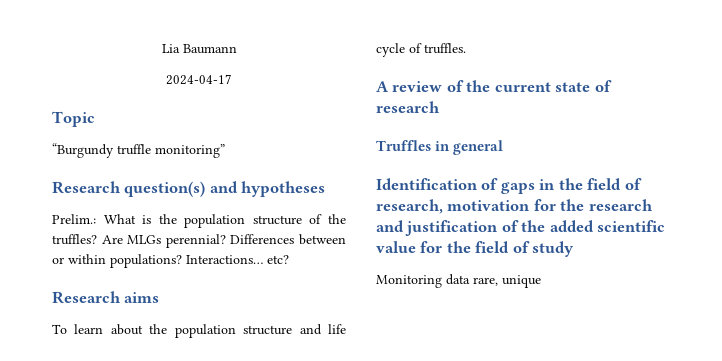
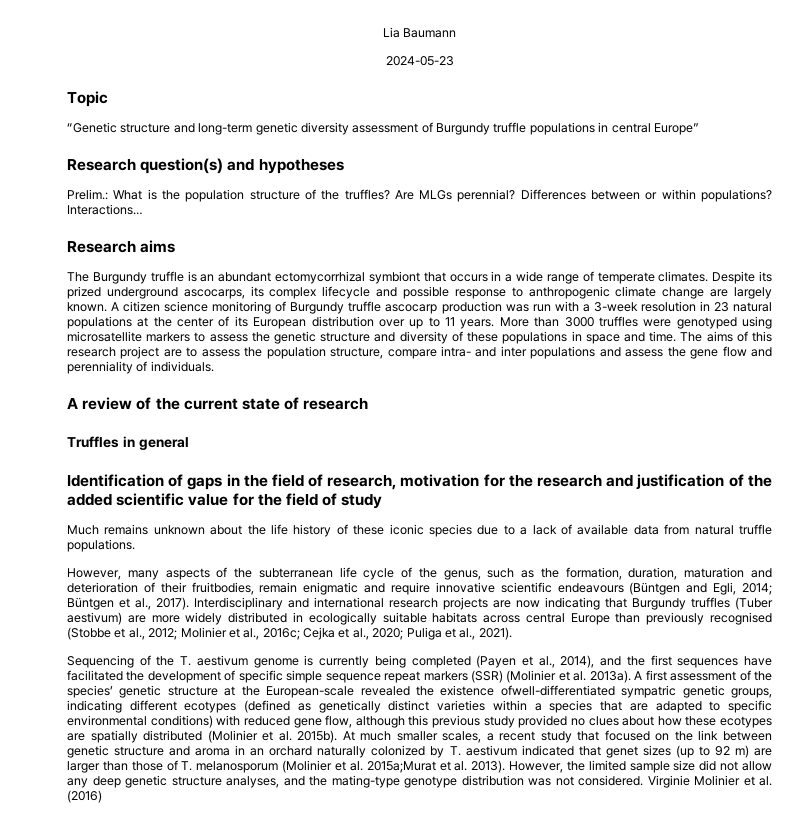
- 2024-04-17
+ 2024-05-23
- “Burgundy truffle monitoring”
+ “Genetic structure and long-term genetic diversity assessment of Burgundy truffle populations in central Europe”
- Interactions… etc?
+ Interactions…
- To learn about the population structure and life cycle of truffles.
+ The Burgundy truffle is an abundant ectomycorrhizal symbiont that occurs in a wide range of temperate climates. Despite its prized underground ascocarps, its complex lifecycle and possible response to anthropogenic climate change are largely known. A citizen science monitoring of Burgundy truffle ascocarp production was run with a 3-week resolution in 23 natural populations at the center of its European distribution over up to 11 years. More than 3000 truffles were genotyped using microsatellite markers to assess the genetic structure and diversity of these populations in space and time. The aims of this research project are to assess the population structure, compare intra- and inter populations and assess the gene flow and perenniality of individuals.
- Monitoring data rare, unique
+ Much remains unknown about the life history of these iconic species due to a lack of available data from natural truffle populations.
+ However, many aspects of the subterranean life cycle of the genus, such as the formation, duration, maturation and deterioration of their fruitbodies, remain enigmatic and require innovative scientific endeavours (Büntgen and Egli, 2014; Büntgen et al., 2017). Interdisciplinary and international research projects are now indicating that Burgundy truffles (Tuber aestivum) are more widely distributed in ecologically suitable habitats across central Europe than previously recognised (Stobbe et al., 2012; Molinier et al., 2016c; Cejka et al., 2020; Puliga et al., 2021).
+ Sequencing of the T. aestivum genome is currently being completed (Payen et al., 2014), and the first sequences have facilitated the development of specific simple sequence repeat markers (SSR) (Molinier et al. 2013a). A first assessment of the species’ genetic structure at the European-scale revealed the existence ofwell-differentiated sympatric genetic groups, indicating different ecotypes (defined as genetically distinct varieties within a species that are adapted to specific environmental conditions) with reduced gene flow, although this previous study provided no clues about how these ecotypes are spatially distributed (Molinier et al. 2015b). At much smaller scales, a recent study that focused on the link between genetic structure and aroma in an orchard naturally colonized by T. aestivum indicated that genet sizes (up to 92 m) are larger than those of T. melanosporum (Molinier et al. 2015a;Murat et al. 2013). However, the limited sample size did not allow any deep genetic structure analyses, and the mating-type genotype distribution was not considered. Virginie Molinier et al. (2016)

